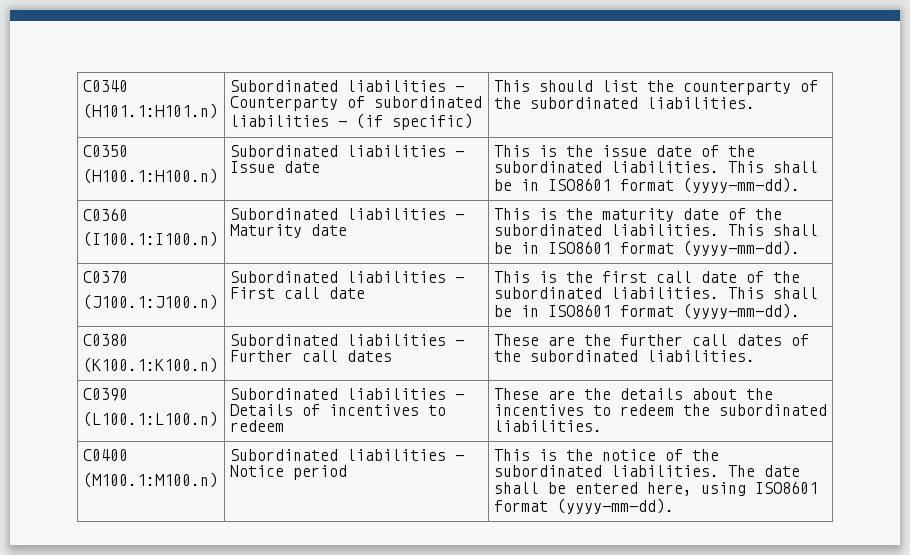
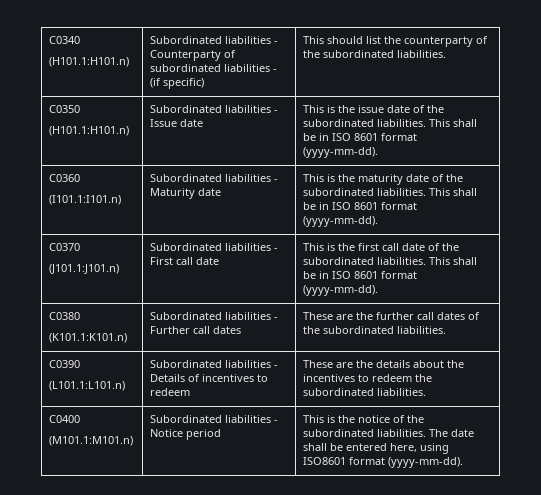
  C0350
- (H100.1:H100.n) | Subordinated liabilities - Issue date | This is the issue date of the subordinated liabilities. This shall be in ISO8601 format (yyyy-mm-dd).
+ (H101.1:H101.n) | Subordinated liabilities - Issue date | This is the issue date of the subordinated liabilities. This shall be in ISO 8601 format (yyyy-mm-dd).
  C0360
- (I100.1:I100.n) | Subordinated liabilities - Maturity date | This is the maturity date of the subordinated liabilities. This shall be in ISO8601 format (yyyy-mm-dd).
+ (I101.1:I101.n) | Subordinated liabilities - Maturity date | This is the maturity date of the subordinated liabilities. This shall be in ISO 8601 format (yyyy-mm-dd).
  C0370
- (J100.1:J100.n) | Subordinated liabilities - First call date | This is the first call date of the subordinated liabilities. This shall be in ISO8601 format (yyyy-mm-dd).
+ (J101.1:J101.n) | Subordinated liabilities - First call date | This is the first call date of the subordinated liabilities. This shall be in ISO 8601 format (yyyy-mm-dd).
  C0380
- (K100.1:K100.n) | Subordinated liabilities - Further call dates | These are the further call dates of the subordinated liabilities.
+ (K101.1:K101.n) | Subordinated liabilities - Further call dates | These are the further call dates of the subordinated liabilities.
  C0390
- (L100.1:L100.n) | Subordinated liabilities - Details of incentives to redeem | These are the details about the incentives to redeem the subordinated liabilities.
+ (L101.1:L101.n) | Subordinated liabilities - Details of incentives to redeem | These are the details about the incentives to redeem the subordinated liabilities.
  C0400
- (M100.1:M100.n) | Subordinated liabilities - Notice period | This is the notice of the subordinated liabilities. The date shall be entered here, using ISO8601 format (yyyy-mm-dd).
+ (M101.1:M101.n) | Subordinated liabilities - Notice period | This is the notice of the subordinated liabilities. The date shall be entered here, using ISO8601 format (yyyy-mm-dd).

